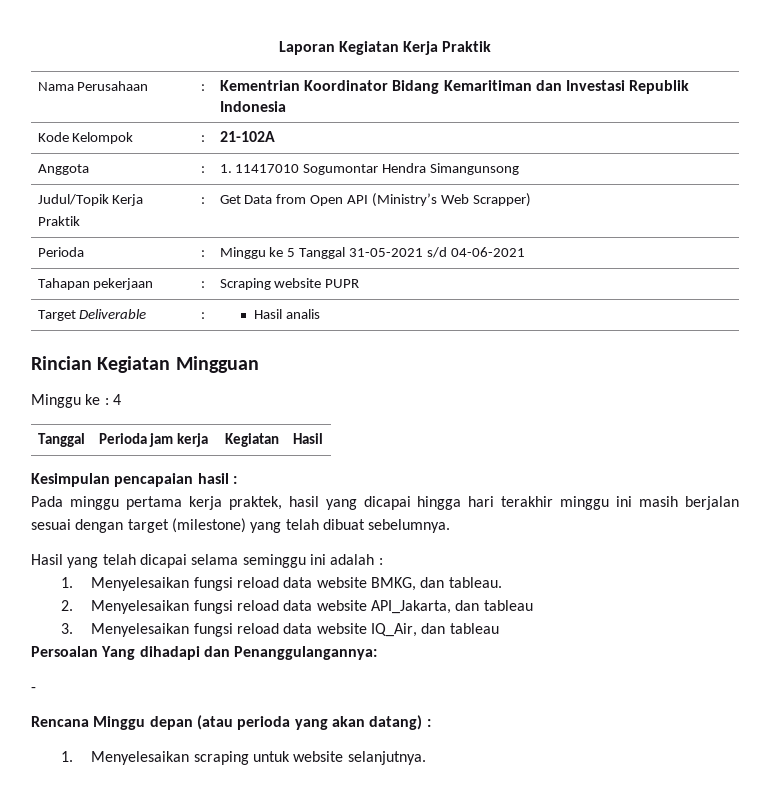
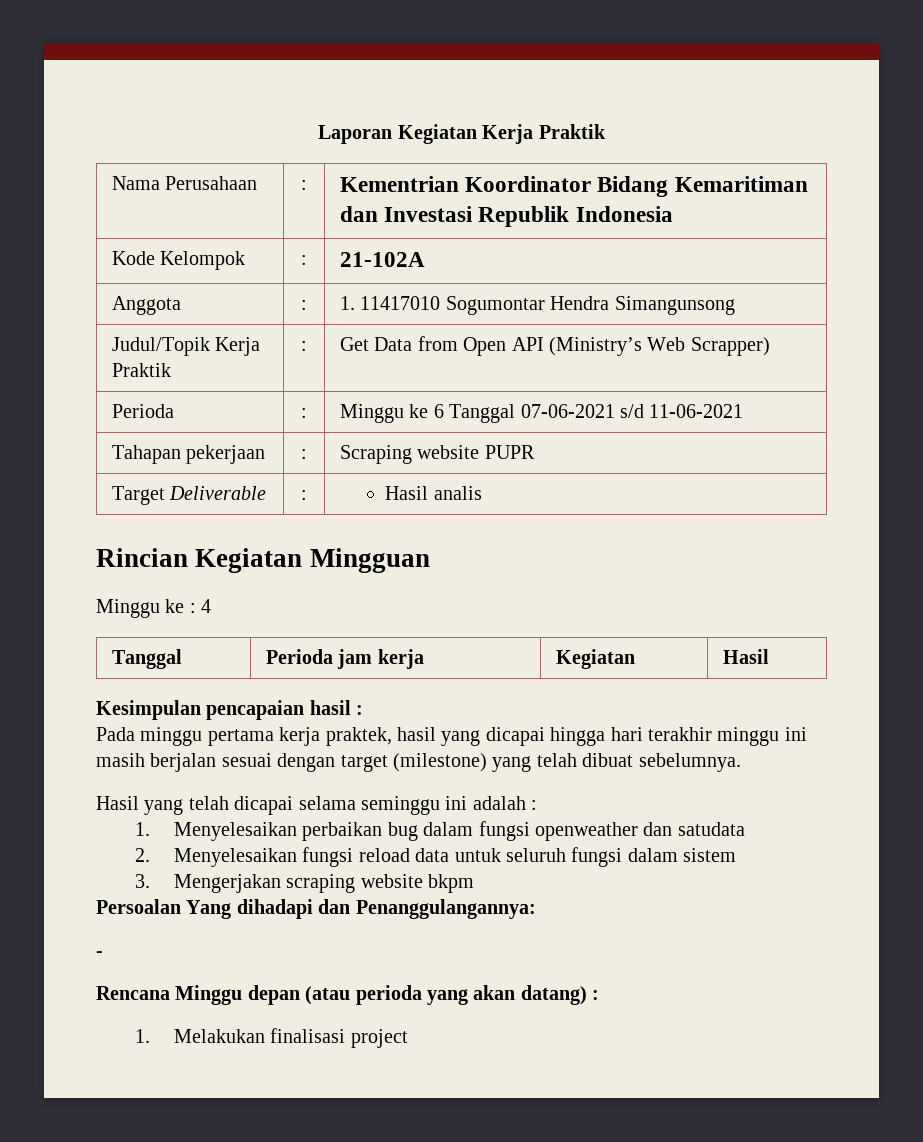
- Perioda | : | Minggu ke 5 Tanggal 31-05-2021 s/d 04-06-2021
+ Perioda | : | Minggu ke 6 Tanggal 07-06-2021 s/d 11-06-2021
- 1. Menyelesaikan fungsi reload data website BMKG, dan tableau.
+ 1. Menyelesaikan perbaikan bug dalam fungsi openweather dan satudata
- 2. Menyelesaikan fungsi reload data website API_Jakarta, dan tableau
- 3. Menyelesaikan fungsi reload data website IQ_Air, dan tableau
+ 2. Menyelesaikan fungsi reload data untuk seluruh fungsi dalam sistem
+ 3. Mengerjakan scraping website bkpm
- 1. Menyelesaikan scraping untuk website selanjutnya.
+ 1. Melakukan finalisasi project

